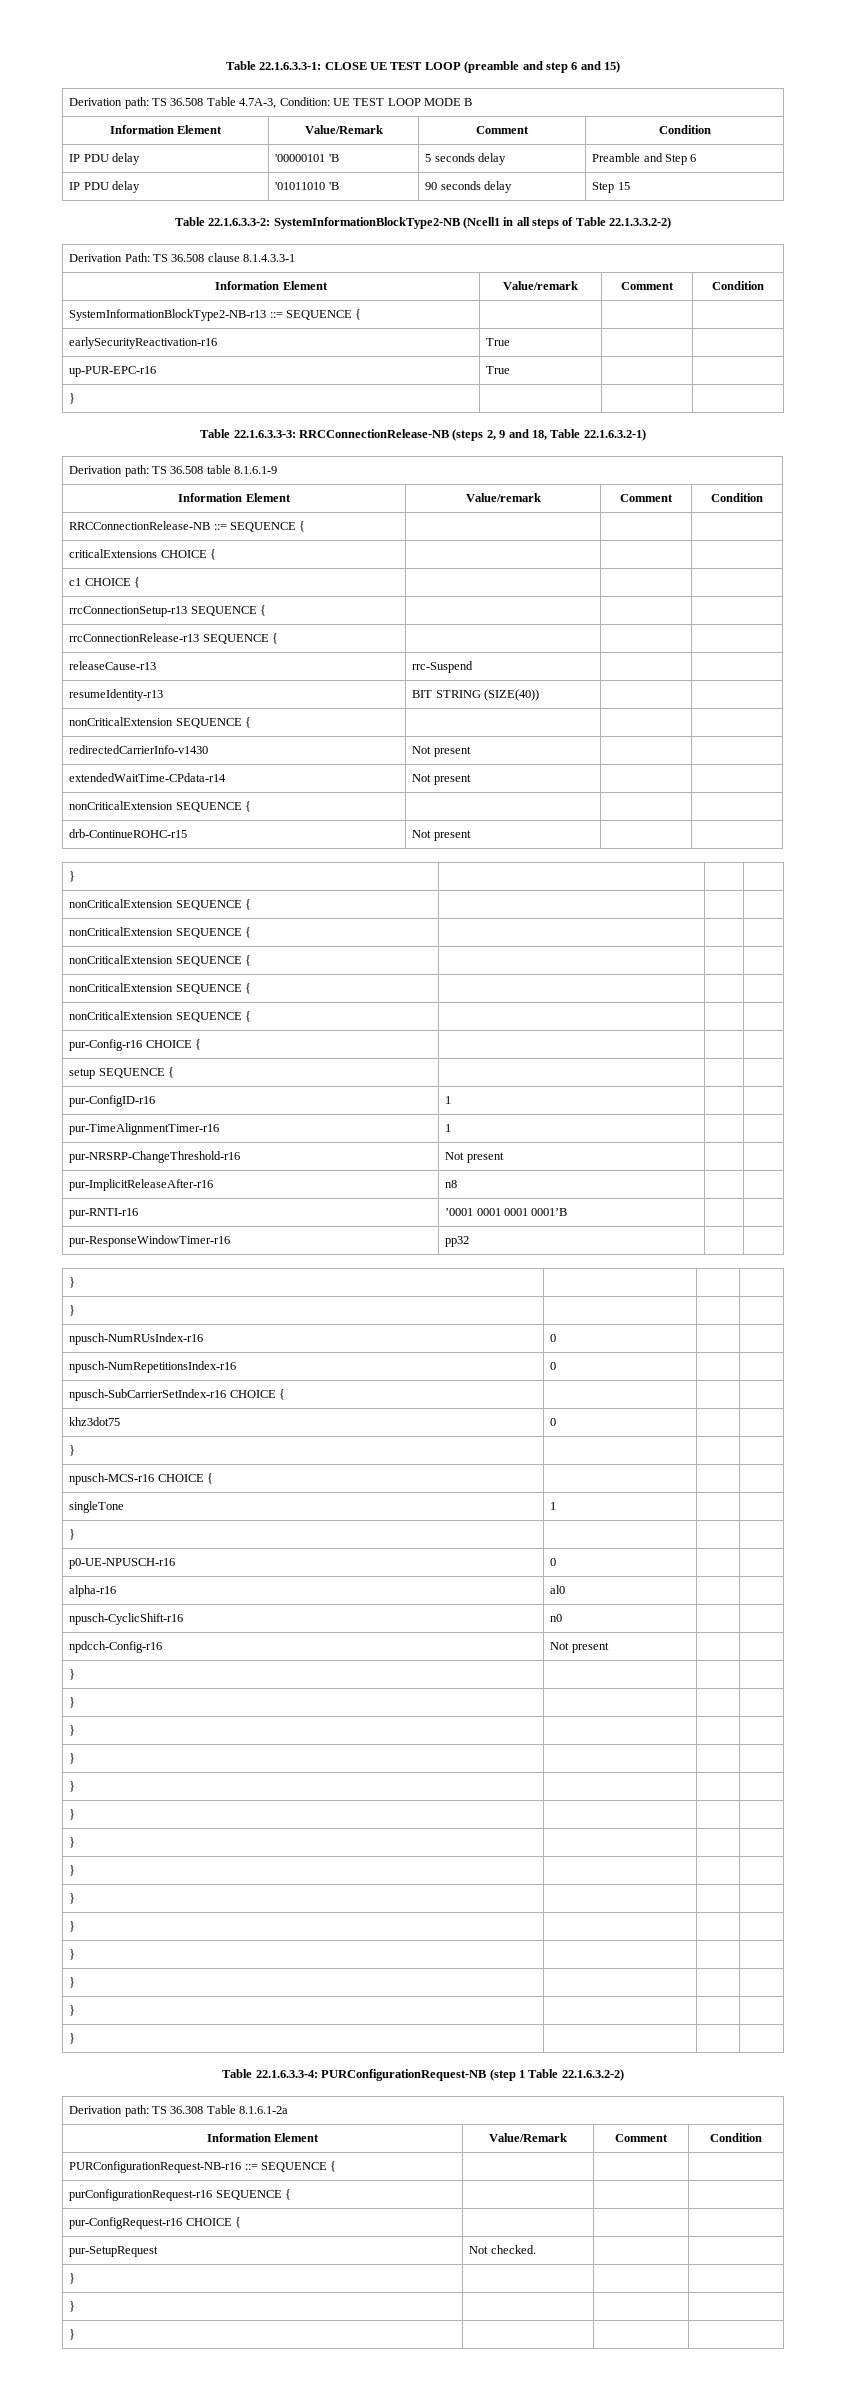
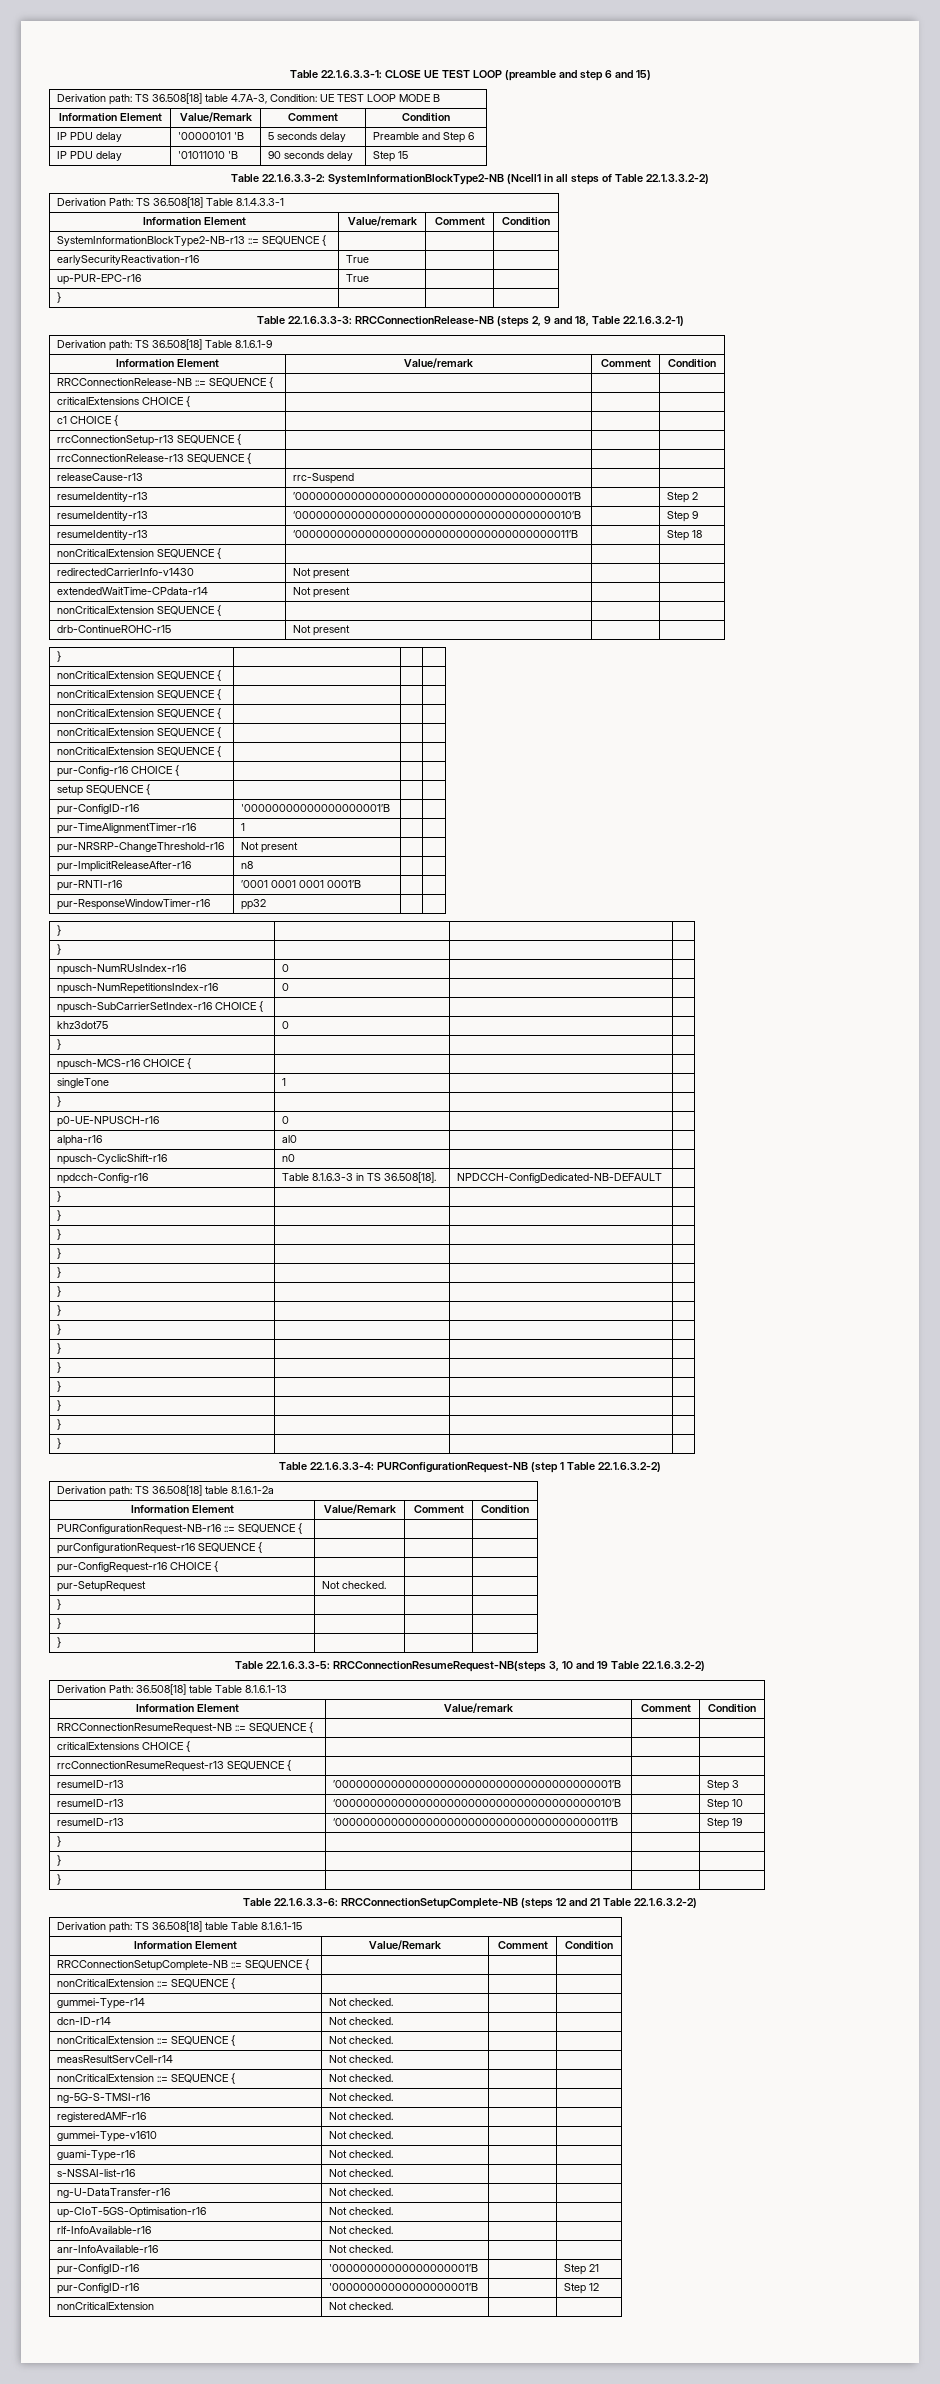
- Derivation path: TS 36.508 Table 4.7A-3, Condition: UE TEST LOOP MODE B
+ Derivation path: TS 36.508[18] table 4.7A-3, Condition: UE TEST LOOP MODE B
- Derivation Path: TS 36.508 clause 8.1.4.3.3-1
+ Derivation Path: TS 36.508[18] Table 8.1.4.3.3-1
- Derivation path: TS 36.508 table 8.1.6.1-9
+ Derivation path: TS 36.508[18] Table 8.1.6.1-9
- resumeIdentity-r13 | BIT STRING (SIZE(40)) | |
+ resumeIdentity-r13 | ’0000000000000000000000000000000000000001’B | | Step 2
+ resumeIdentity-r13 | ‘0000000000000000000000000000000000000010’B | | Step 9
+ resumeIdentity-r13 | ‘0000000000000000000000000000000000000011’B | | Step 18
  setup SEQUENCE { | | |
- pur-ConfigID-r16 | 1 | |
+ pur-ConfigID-r16 | '00000000000000000001’B | |
- npdcch-Config-r16 | Not present | |
+ npdcch-Config-r16 | Table 8.1.6.3-3 in TS 36.508[18]. | NPDCCH-ConfigDedicated-NB-DEFAULT |
- Derivation path: TS 36.308 Table 8.1.6.1-2a
+ Derivation path: TS 36.508[18] table 8.1.6.1-2a
+ Table 22.1.6.3.3-5: RRCConnectionResumeRequest-NB(steps 3, 10 and 19 Table 22.1.6.3.2-2)
+ Derivation Path: 36.508[18] table Table 8.1.6.1-13
+ Information Element | Value/remark | Comment | Condition
+ RRCConnectionResumeRequest-NB ::= SEQUENCE { | | |
+ criticalExtensions CHOICE { | | |
+ rrcConnectionResumeRequest-r13 SEQUENCE { | | |
+ resumeID-r13 | ’0000000000000000000000000000000000000001’B | | Step 3
+ resumeID-r13 | ‘0000000000000000000000000000000000000010’B | | Step 10
+ resumeID-r13 | ‘0000000000000000000000000000000000000011’B | | Step 19
+ } | | |
+ } | | |
+ } | | |
+ Table 22.1.6.3.3-6: RRCConnectionSetupComplete-NB (steps 12 and 21 Table 22.1.6.3.2-2)
+ Derivation path: TS 36.508[18] table Table 8.1.6.1-15
+ Information Element | Value/Remark | Comment | Condition
+ RRCConnectionSetupComplete-NB ::= SEQUENCE { | | |
+ nonCriticalExtension ::= SEQUENCE { | | |
+ gummei-Type-r14 | Not checked. | |
+ dcn-ID-r14 | Not checked. | |
+ nonCriticalExtension ::= SEQUENCE { | Not checked. | |
+ measResultServCell-r14 | Not checked. | |
+ nonCriticalExtension ::= SEQUENCE { | Not checked. | |
+ ng-5G-S-TMSI-r16 | Not checked. | |
+ registeredAMF-r16 | Not checked. | |
+ gummei-Type-v1610 | Not checked. | |
+ guami-Type-r16 | Not checked. | |
+ s-NSSAI-list-r16 | Not checked. | |
+ ng-U-DataTransfer-r16 | Not checked. | |
+ up-CIoT-5GS-Optimisation-r16 | Not checked. | |
+ rlf-InfoAvailable-r16 | Not checked. | |
+ anr-InfoAvailable-r16 | Not checked. | |
+ pur-ConfigID-r16 | '00000000000000000001’B | | Step 21
+ pur-ConfigID-r16 | '00000000000000000001’B | | Step 12
+ nonCriticalExtension | Not checked. | |

